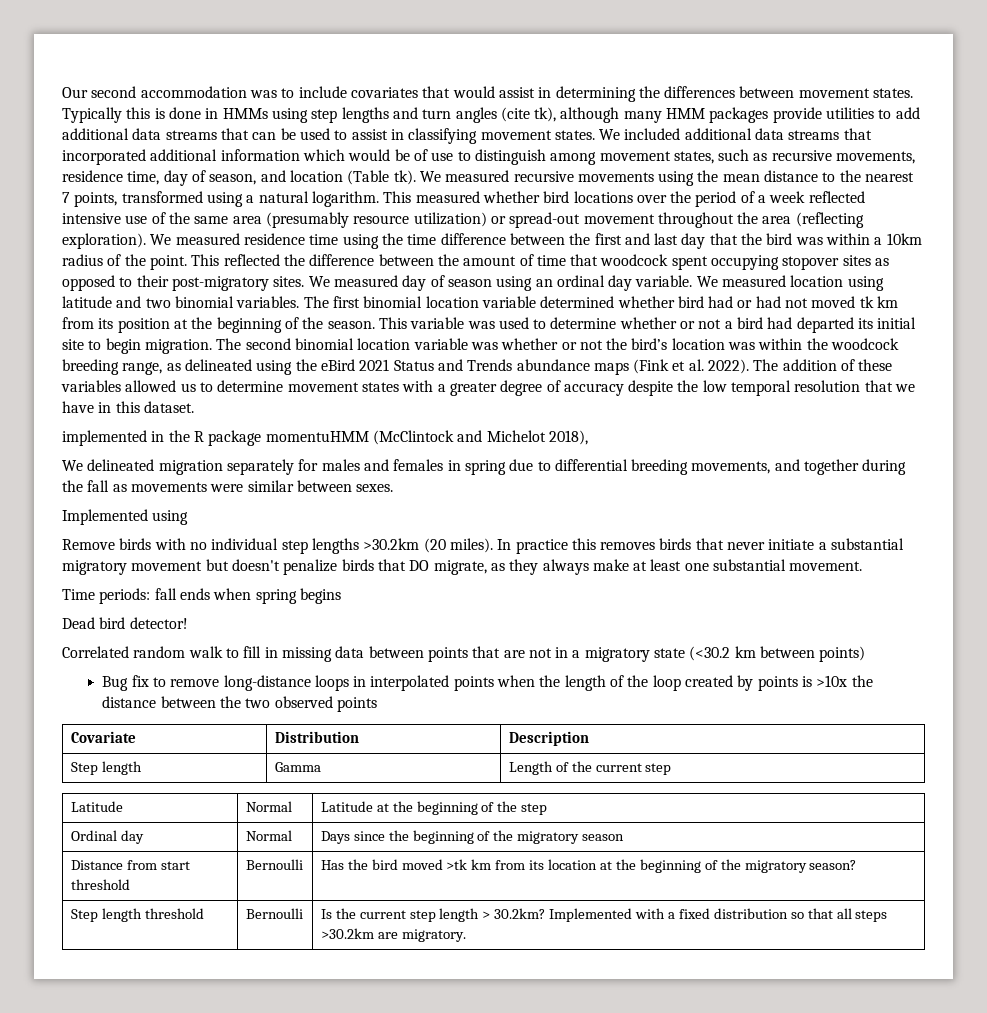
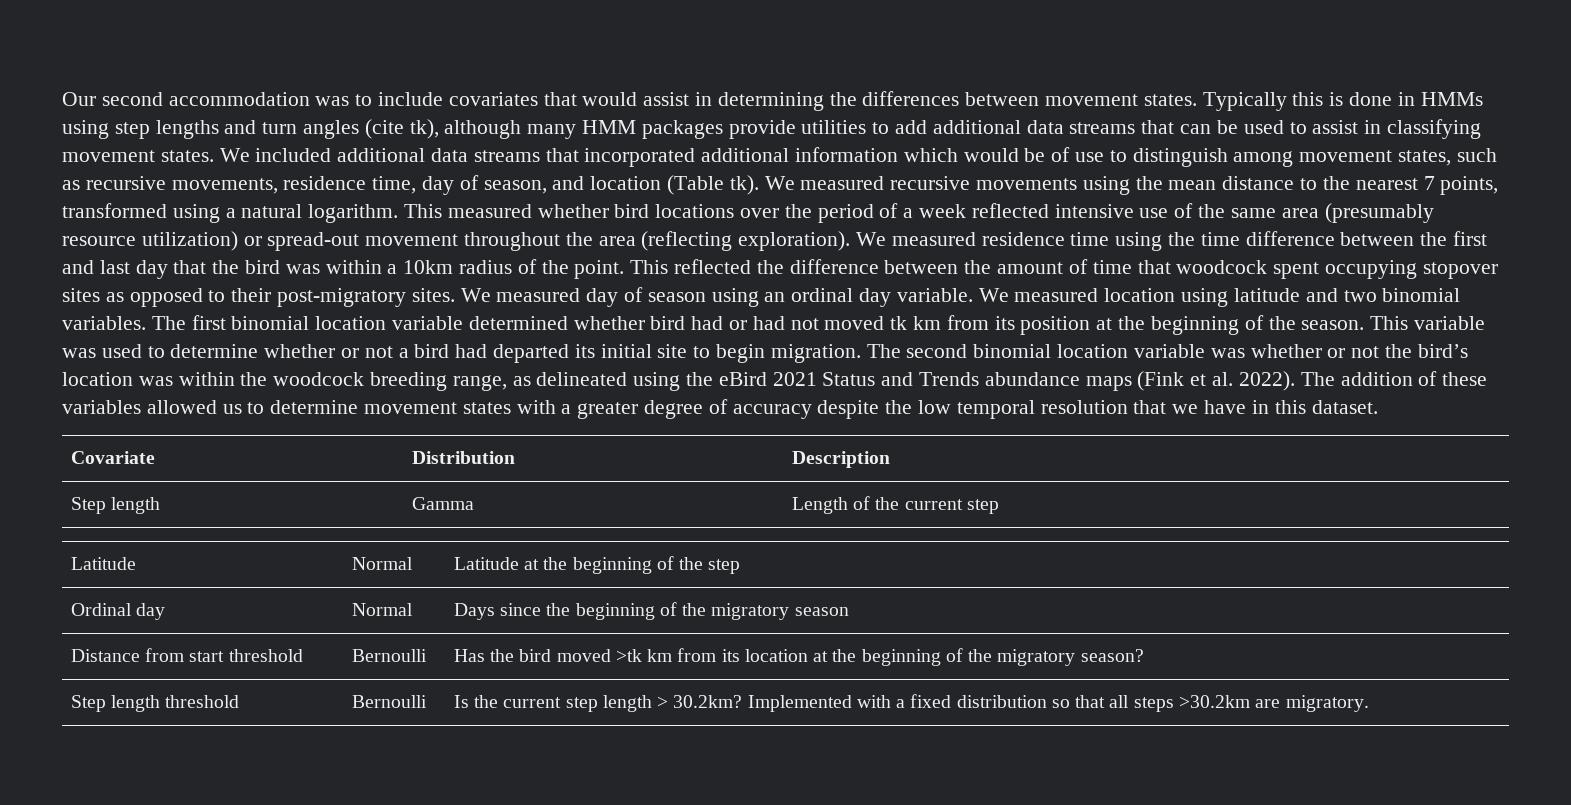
- implemented in the R package momentuHMM (McClintock and Michelot 2018),
- We delineated migration separately for males and females in spring due to differential breeding movements, and together during the fall as movements were similar between sexes.
- Implemented using
- Remove birds with no individual step lengths >30.2km (20 miles). In practice this removes birds that never initiate a substantial migratory movement but doesn't penalize birds that DO migrate, as they always make at least one substantial movement.
- Time periods: fall ends when spring begins
- Dead bird detector!
- Correlated random walk to fill in missing data between points that are not in a migratory state (<30.2 km between points)
- Bug fix to remove long-distance loops in interpolated points when the length of the loop created by points is >10x the distance between the two observed points

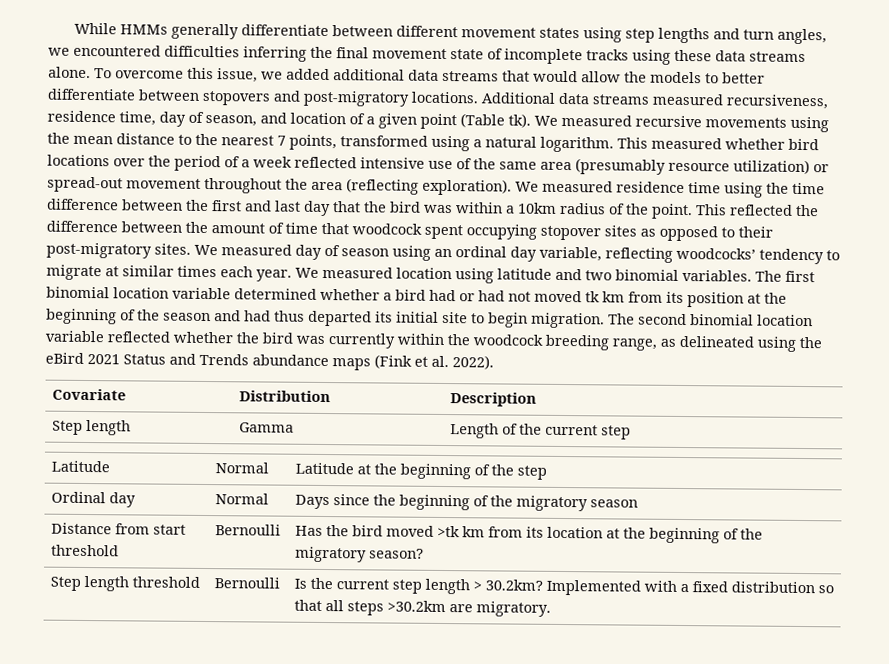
- Our second accommodation was to include covariates that would assist in determining the differences between movement states. Typically this is done in HMMs using step lengths and turn angles (cite tk), although many HMM packages provide utilities to add additional data streams that can be used to assist in classifying movement states. We included additional data streams that incorporated additional information which would be of use to distinguish among movement states, such as recursive movements, residence time, day of season, and location (Table tk).
+ While HMMs generally differentiate between different movement states using step lengths and turn angles, we encountered difficulties inferring the final movement state of incomplete tracks using these data streams alone. To overcome this issue, we added additional data streams that would allow the models to better differentiate between stopovers and post-migratory locations. Additional data streams measured recursiveness, residence time, day of season, and location of a given point (Table tk).
- We measured day of season using an ordinal day variable.
+ We measured day of season using an ordinal day variable, reflecting woodcocks’ tendency to migrate at similar times each year.
- The first binomial location variable determined whether bird had or had not moved tk km from its position at the beginning of the season. This variable was used to determine whether or not a bird had departed its initial site to begin migration.
+ The first binomial location variable determined whether a bird had or had not moved tk km from its position at the beginning of the season and had thus departed its initial site to begin migration.
- The second binomial location variable was whether or not the bird’s location was within the woodcock breeding range, as delineated using the eBird 2021 Status and Trends abundance maps (Fink et al. 2022). The addition of these variables allowed us to determine movement states with a greater degree of accuracy despite the low temporal resolution that we have in this dataset.
+ The second binomial location variable reflected whether the bird was currently within the woodcock breeding range, as delineated using the eBird 2021 Status and Trends abundance maps (Fink et al. 2022).

